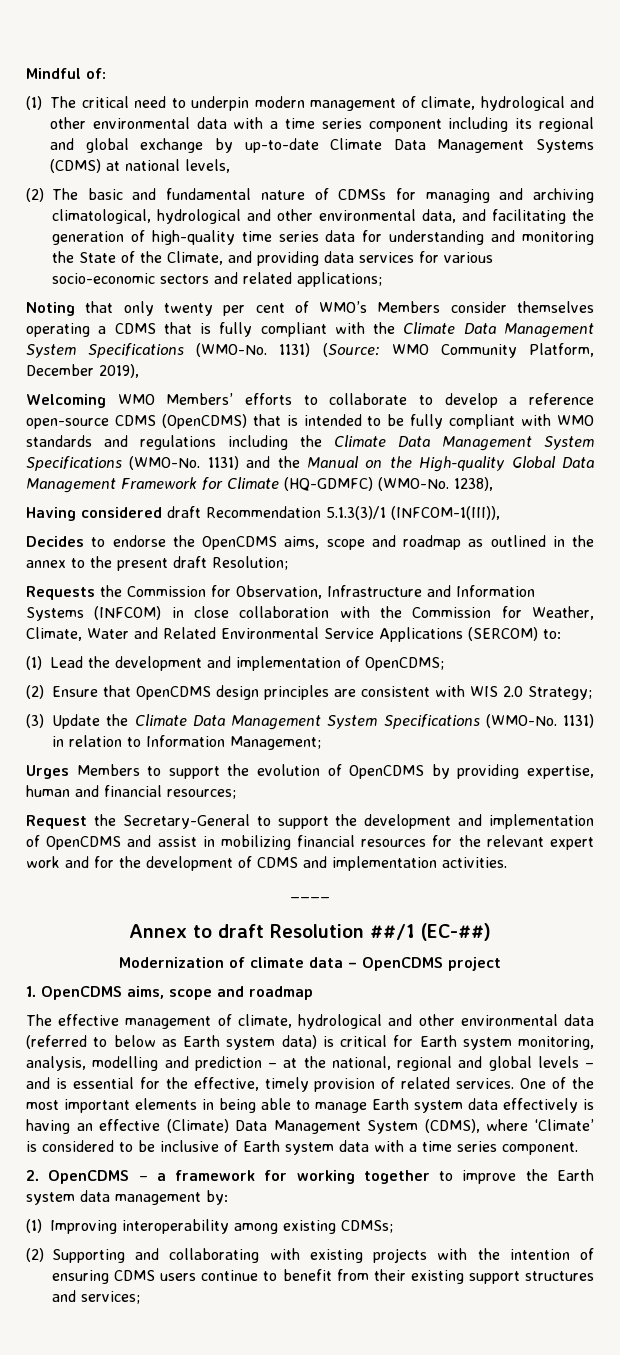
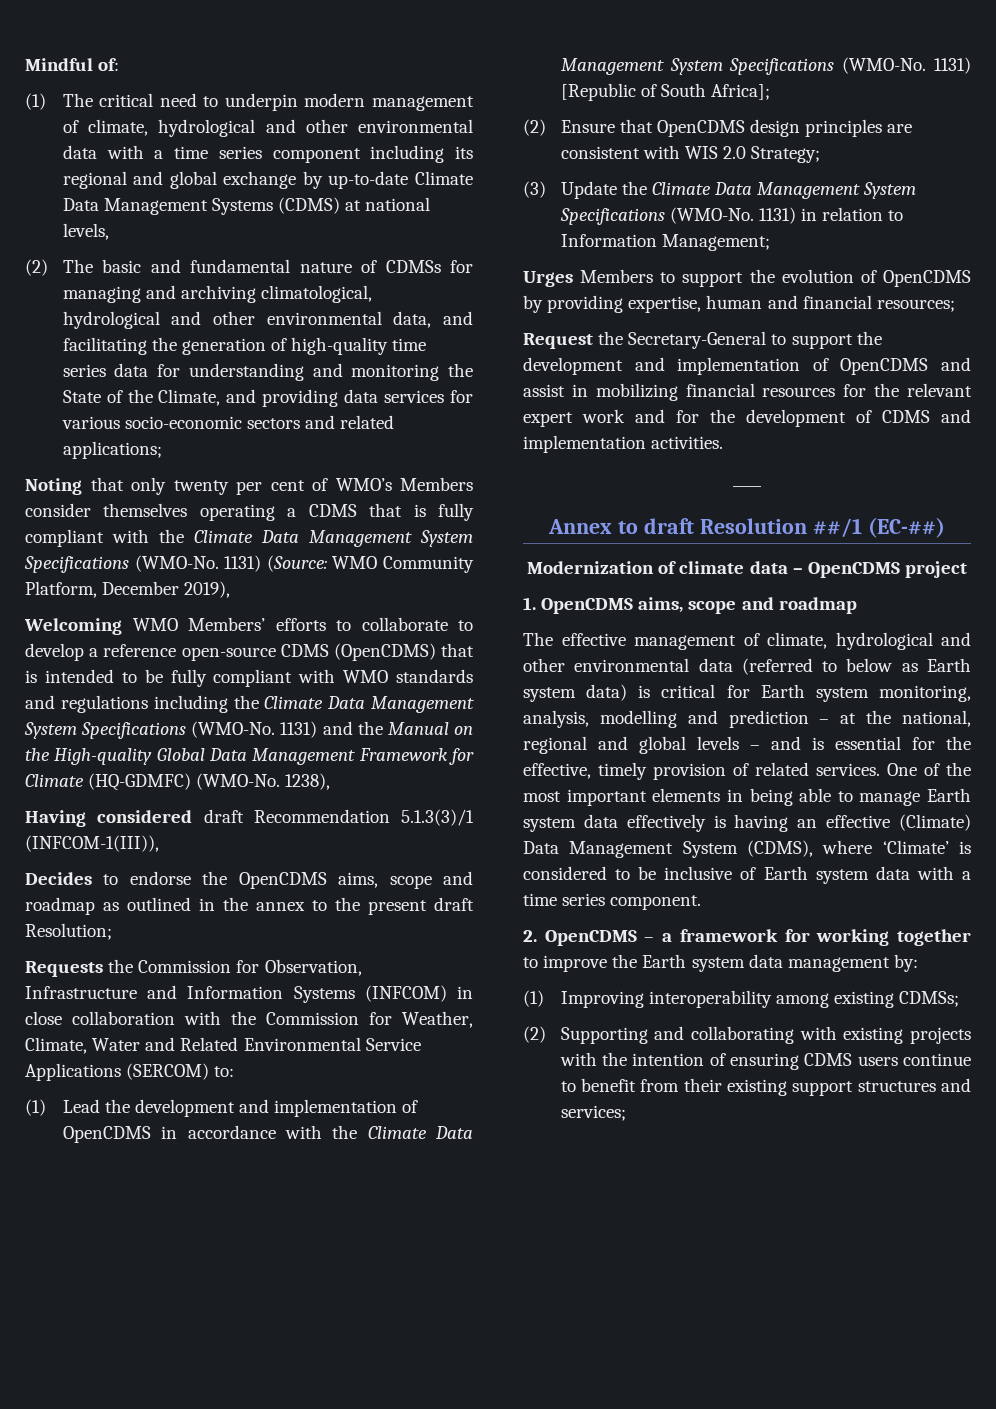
- (1) Lead the development and implementation of OpenCDMS;
+ (1) Lead the development and implementation of OpenCDMS in accordance with the Climate Data Management System Specifications (WMO-No. 1131) [Republic of South Africa];

